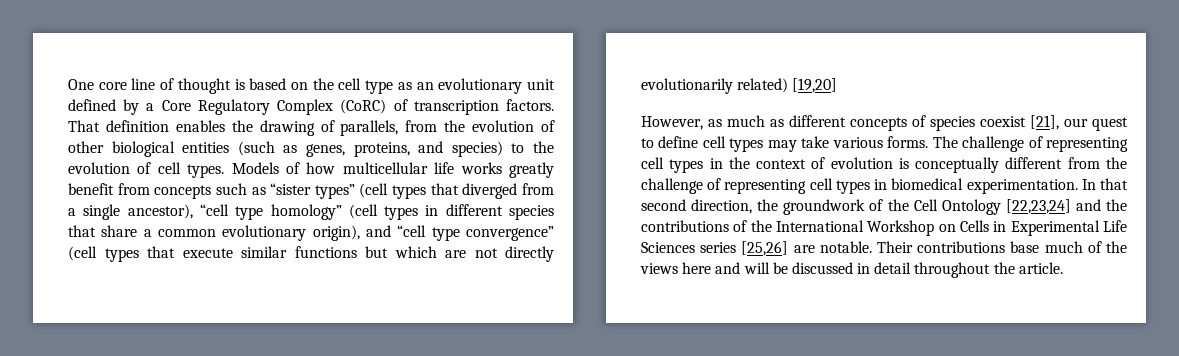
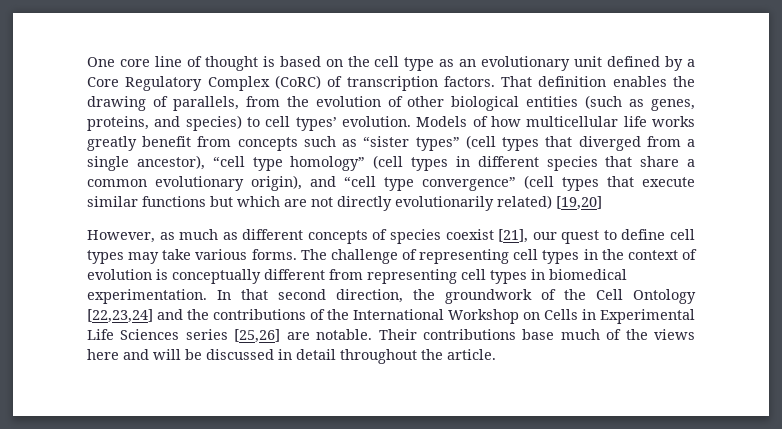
- That definition enables the drawing of parallels, from the evolution of other biological entities (such as genes, proteins, and species) to the evolution of cell types.
+ That definition enables the drawing of parallels, from the evolution of other biological entities (such as genes, proteins, and species) to cell types’ evolution.
- The challenge of representing cell types in the context of evolution is conceptually different from the challenge of representing cell types in biomedical experimentation.
+ The challenge of representing cell types in the context of evolution is conceptually different from representing cell types in biomedical experimentation.

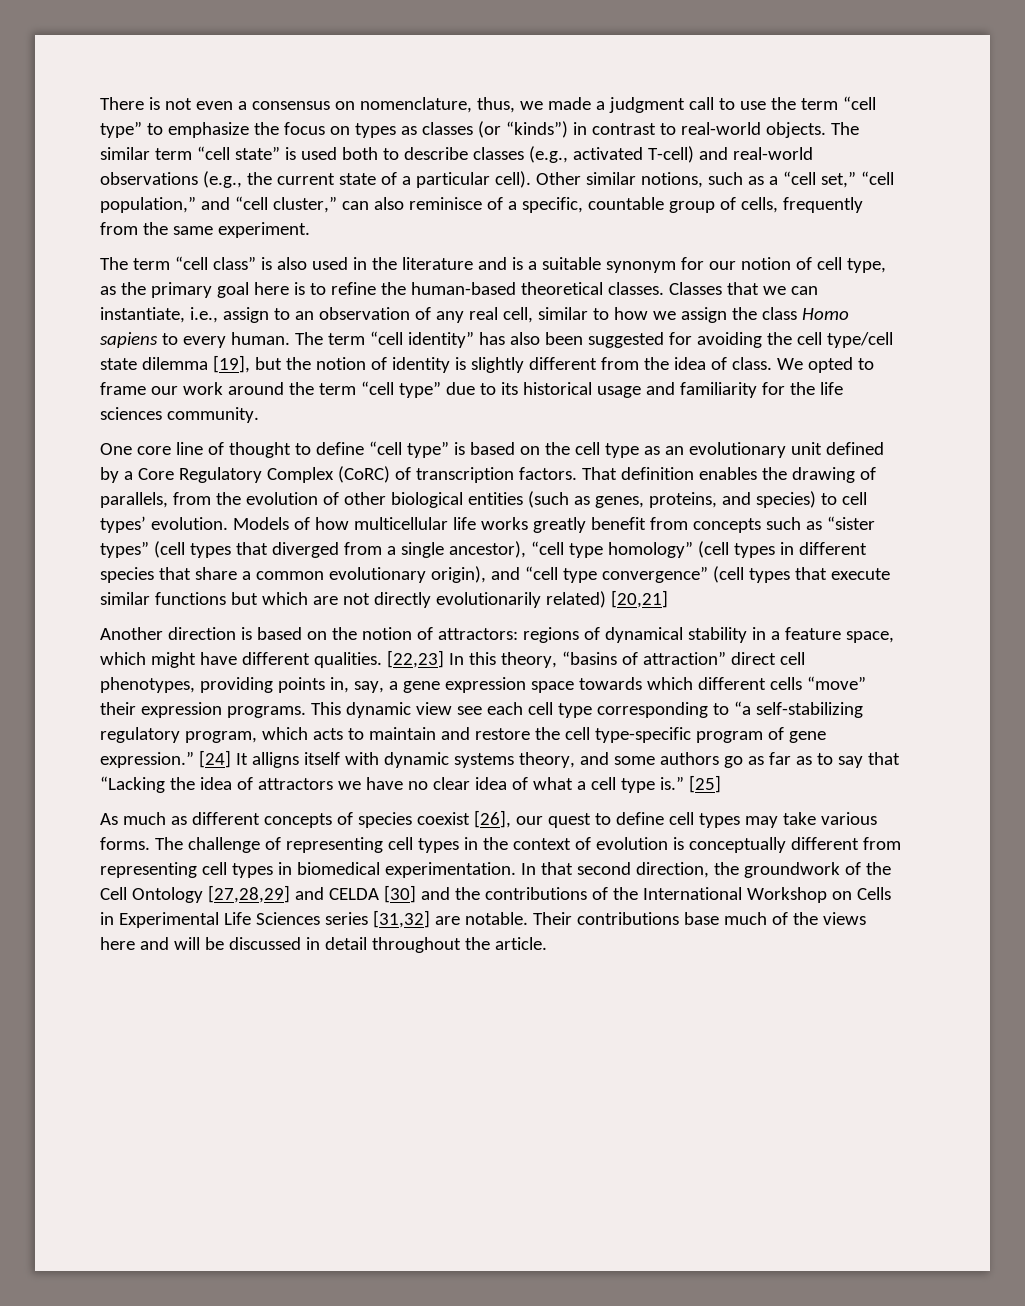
+ There is not even a consensus on nomenclature, thus, we made a judgment call to use the term “cell type” to emphasize the focus on types as classes (or “kinds”) in contrast to real-world objects. The similar term “cell state” is used both to describe classes (e.g., activated T-cell) and real-world observations (e.g., the current state of a particular cell). Other similar notions, such as a “cell set,” “cell population,” and “cell cluster,” can also reminisce of a specific, countable group of cells, frequently from the same experiment.
+ The term “cell class” is also used in the literature and is a suitable synonym for our notion of cell type, as the primary goal here is to refine the human-based theoretical classes. Classes that we can instantiate, i.e., assign to an observation of any real cell, similar to how we assign the class Homo sapiens to every human. The term “cell identity” has also been suggested for avoiding the cell type/cell state dilemma [19], but the notion of identity is slightly different from the idea of class. We opted to frame our work around the term “cell type” due to its historical usage and familiarity for the life sciences community.
- One core line of thought is based on the cell type as an evolutionary unit defined by a Core Regulatory Complex (CoRC) of transcription factors.
+ One core line of thought to define “cell type” is based on the cell type as an evolutionary unit defined by a Core Regulatory Complex (CoRC) of transcription factors.
- Models of how multicellular life works greatly benefit from concepts such as “sister types” (cell types that diverged from a single ancestor), “cell type homology” (cell types in different species that share a common evolutionary origin), and “cell type convergence” (cell types that execute similar functions but which are not directly evolutionarily related) [19,20]
- However, as much as different concepts of species coexist [21], our quest to define cell types may take various forms.
+ Models of how multicellular life works greatly benefit from concepts such as “sister types” (cell types that diverged from a single ancestor), “cell type homology” (cell types in different species that share a common evolutionary origin), and “cell type convergence” (cell types that execute similar functions but which are not directly evolutionarily related) [20,21]
+ Another direction is based on the notion of attractors: regions of dynamical stability in a feature space, which might have different qualities. [22,23] In this theory, “basins of attraction” direct cell phenotypes, providing points in, say, a gene expression space towards which different cells “move” their expression programs. This dynamic view see each cell type corresponding to “a self-stabilizing regulatory program, which acts to maintain and restore the cell type-specific program of gene expression.” [24] It alligns itself with dynamic systems theory, and some authors go as far as to say that “Lacking the idea of attractors we have no clear idea of what a cell type is.” [25]
+ As much as different concepts of species coexist [26], our quest to define cell types may take various forms.
- In that second direction, the groundwork of the Cell Ontology [22,23,24] and the contributions of the International Workshop on Cells in Experimental Life Sciences series [25,26] are notable.
+ In that second direction, the groundwork of the Cell Ontology [27,28,29] and CELDA [30] and the contributions of the International Workshop on Cells in Experimental Life Sciences series [31,32] are notable.

